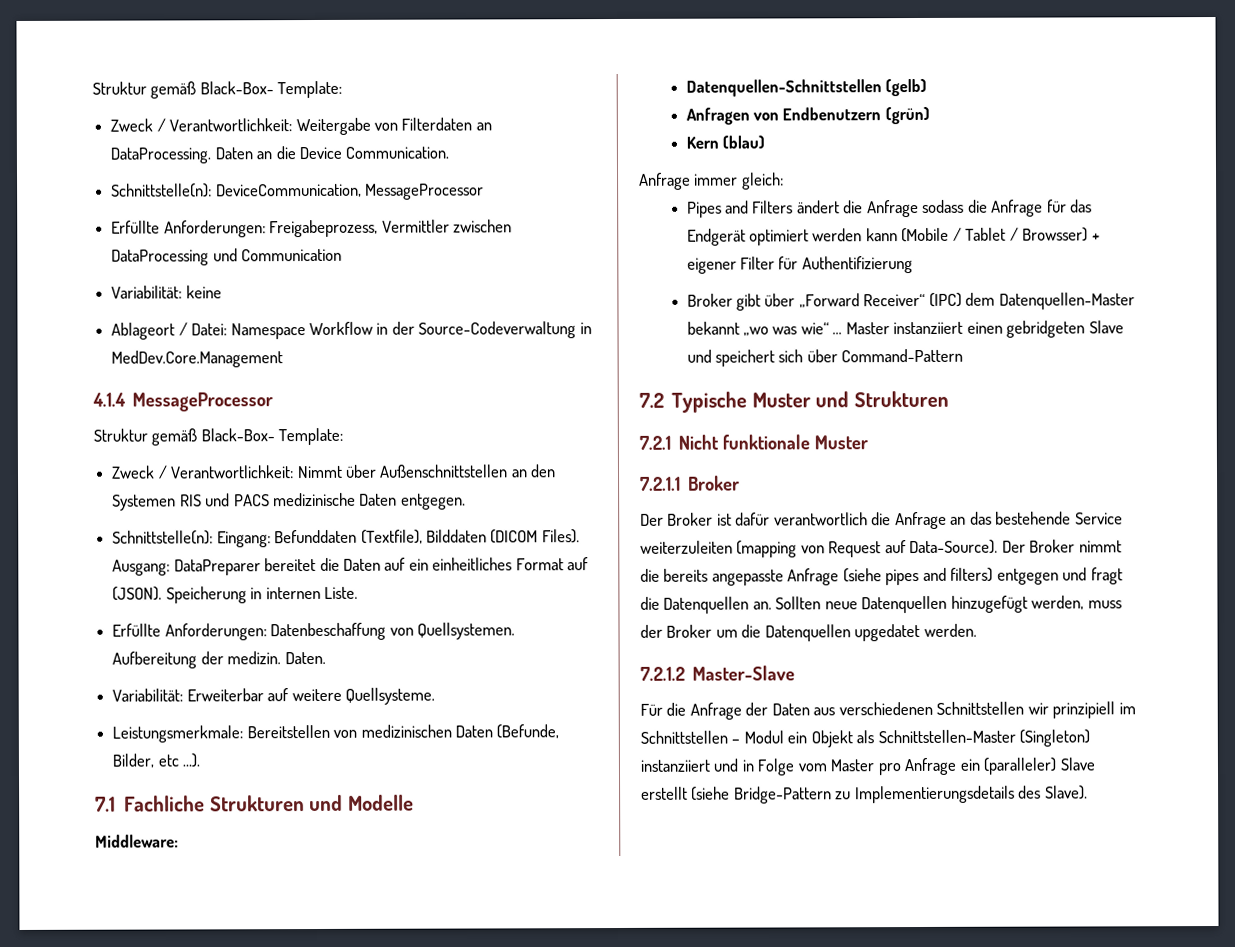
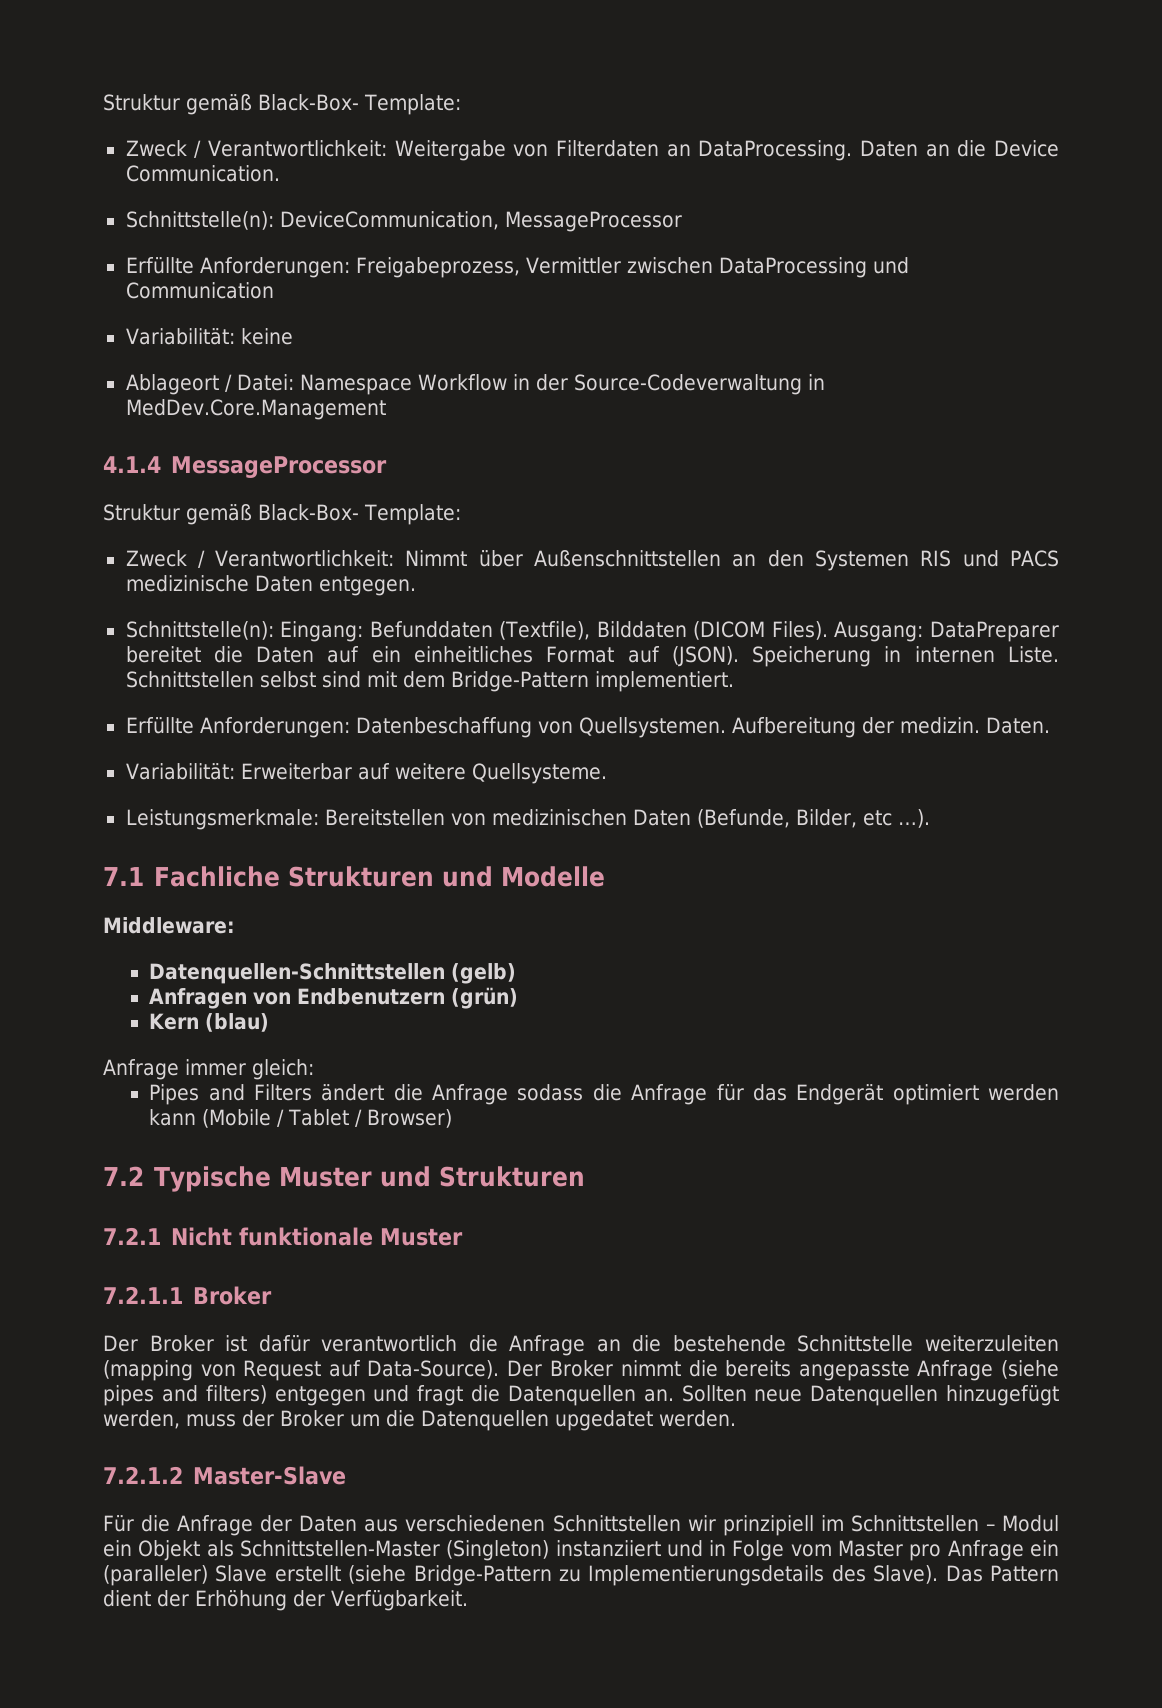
+ Schnittstellen selbst sind mit dem Bridge-Pattern implementiert.
- Pipes and Filters ändert die Anfrage sodass die Anfrage für das Endgerät optimiert werden kann (Mobile / Tablet / Browsser) + eigener Filter für Authentifizierung
- Broker gibt über „Forward Receiver“ (IPC) dem Datenquellen-Master bekannt „wo was wie“ … Master instanziiert einen gebridgeten Slave und speichert sich über Command-Pattern
+ Pipes and Filters ändert die Anfrage sodass die Anfrage für das Endgerät optimiert werden kann (Mobile / Tablet / Browser)
- Der Broker ist dafür verantwortlich die Anfrage an das bestehende Service weiterzuleiten (mapping von Request auf Data-Source).
+ Der Broker ist dafür verantwortlich die Anfrage an die bestehende Schnittstelle weiterzuleiten (mapping von Request auf Data-Source).
+ Das Pattern dient der Erhöhung der Verfügbarkeit.

